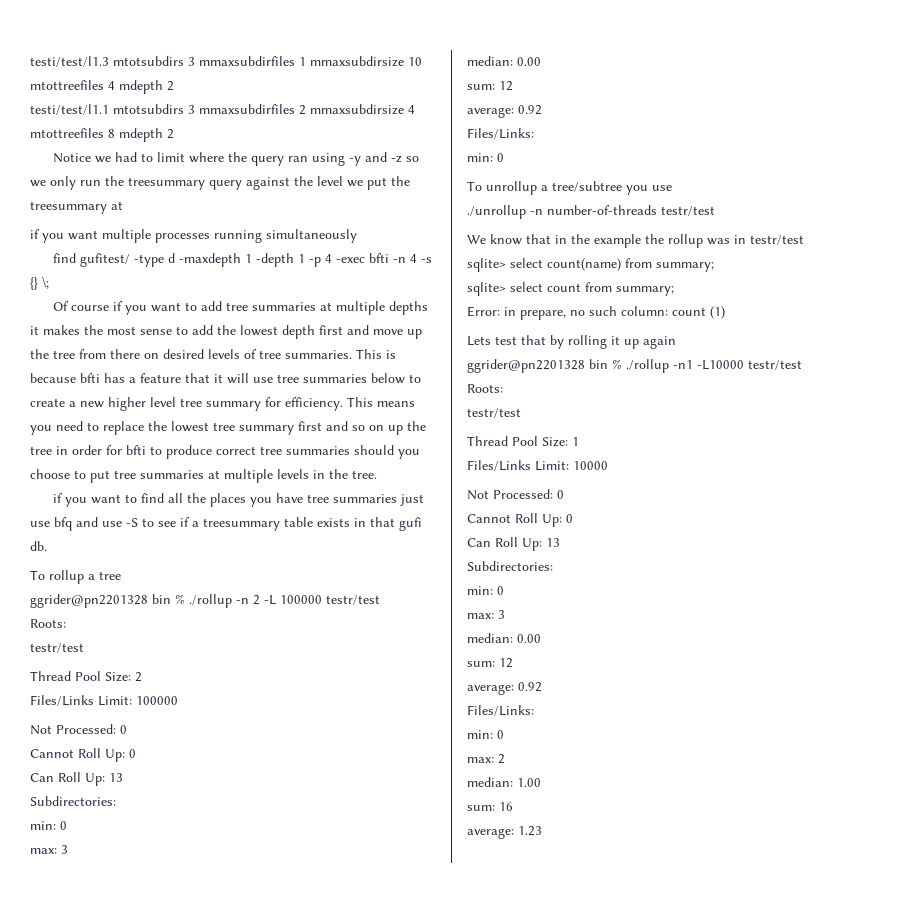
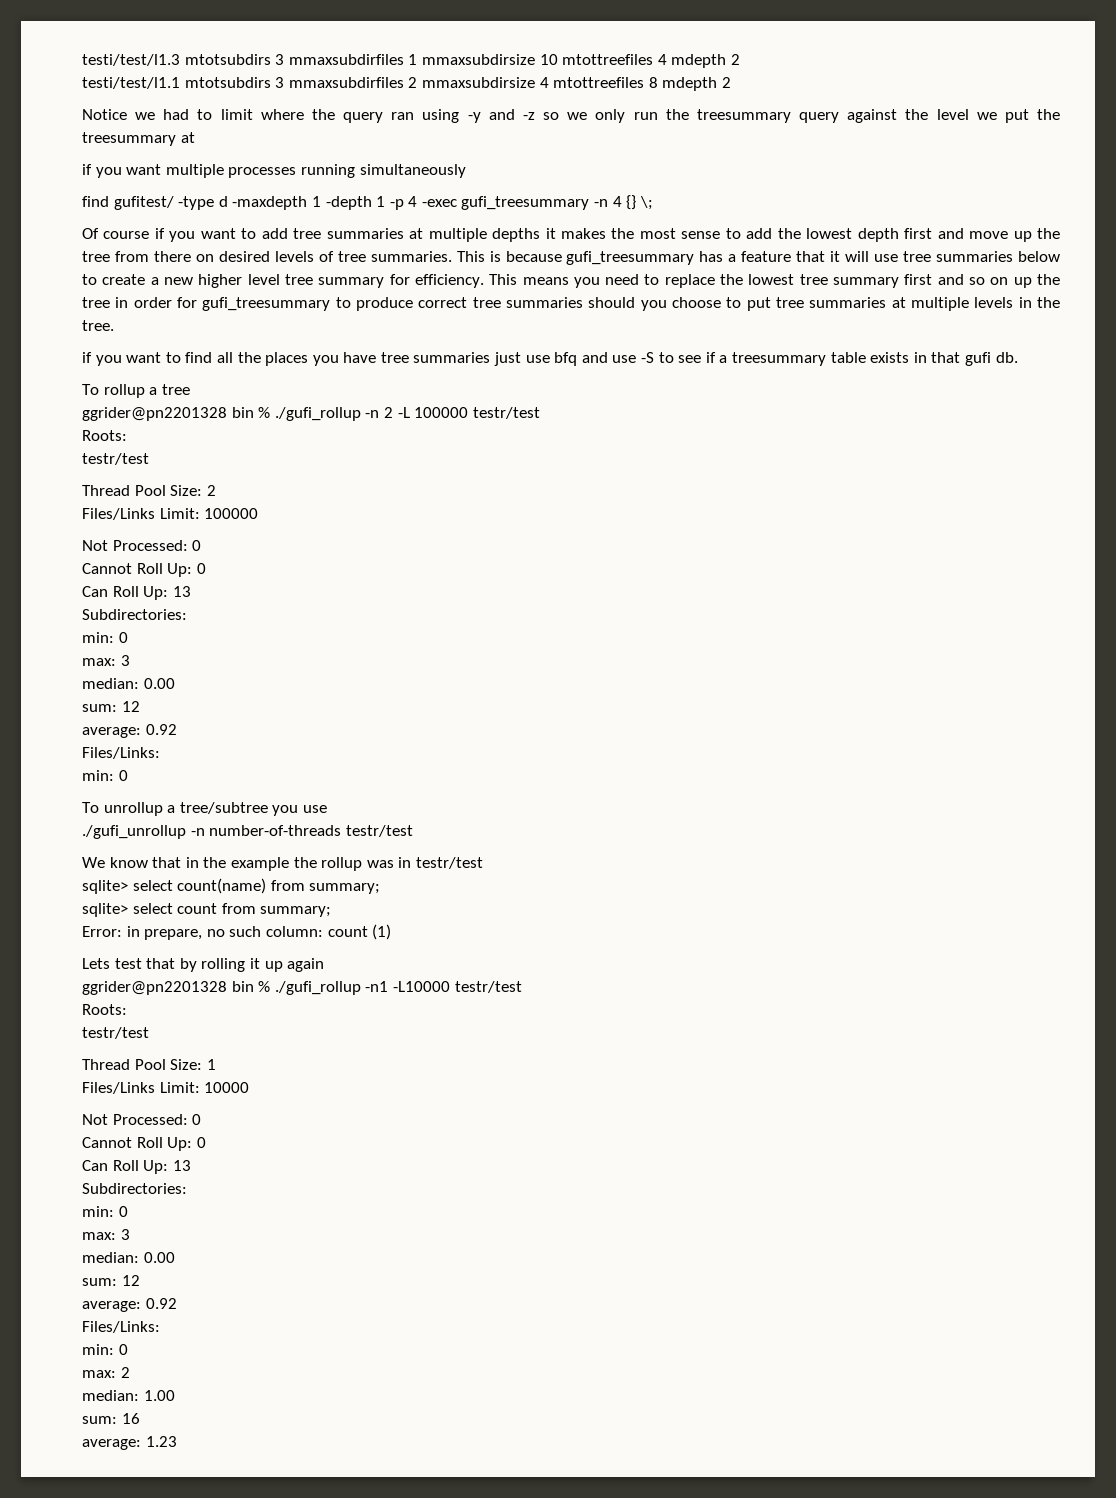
- find gufitest/ -type d -maxdepth 1 -depth 1 -p 4 -exec bfti -n 4 -s {} \;
+ find gufitest/ -type d -maxdepth 1 -depth 1 -p 4 -exec gufi_treesummary -n 4 {} \;
- This is because bfti has a feature that it will use tree summaries below to create a new higher level tree summary for efficiency.
+ This is because gufi_treesummary has a feature that it will use tree summaries below to create a new higher level tree summary for efficiency.
- This means you need to replace the lowest tree summary first and so on up the tree in order for bfti to produce correct tree summaries should you choose to put tree summaries at multiple levels in the tree.
+ This means you need to replace the lowest tree summary first and so on up the tree in order for gufi_treesummary to produce correct tree summaries should you choose to put tree summaries at multiple levels in the tree.
- ggrider@pn2201328 bin % ./rollup -n 2 -L 100000 testr/test
+ ggrider@pn2201328 bin % ./gufi_rollup -n 2 -L 100000 testr/test
- ./unrollup -n number-of-threads testr/test
+ ./gufi_unrollup -n number-of-threads testr/test
- ggrider@pn2201328 bin % ./rollup -n1 -L10000 testr/test
+ ggrider@pn2201328 bin % ./gufi_rollup -n1 -L10000 testr/test

